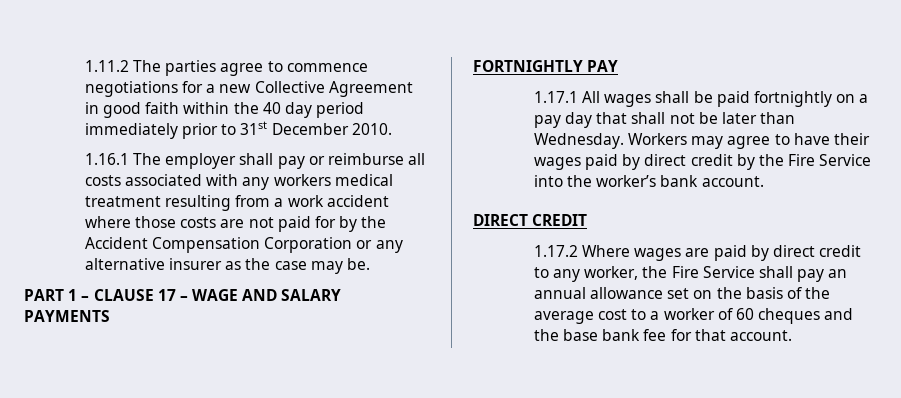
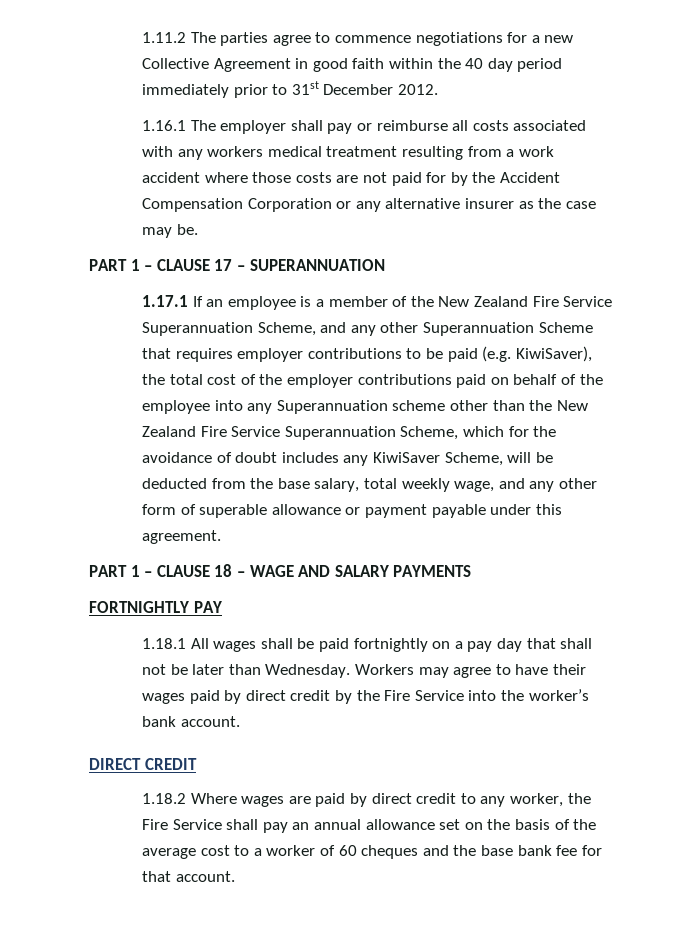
- 1.11.2 The parties agree to commence negotiations for a new Collective Agreement in good faith within the 40 day period immediately prior to 31st December 2010.
+ 1.11.2 The parties agree to commence negotiations for a new Collective Agreement in good faith within the 40 day period immediately prior to 31st December 2012.
- PART 1 – CLAUSE 17 – WAGE AND SALARY PAYMENTS
+ PART 1 – CLAUSE 17 – SUPERANNUATION
+ 1.17.1 If an employee is a member of the New Zealand Fire Service Superannuation Scheme, and any other Superannuation Scheme that requires employer contributions to be paid (e.g. KiwiSaver), the total cost of the employer contributions paid on behalf of the employee into any Superannuation scheme other than the New Zealand Fire Service Superannuation Scheme, which for the avoidance of doubt includes any KiwiSaver Scheme, will be deducted from the base salary, total weekly wage, and any other form of superable allowance or payment payable under this agreement.
+ PART 1 – CLAUSE 18 – WAGE AND SALARY PAYMENTS
- 1.17.1 All wages shall be paid fortnightly on a pay day that shall not be later than Wednesday.
+ 1.18.1 All wages shall be paid fortnightly on a pay day that shall not be later than Wednesday.
- 1.17.2 Where wages are paid by direct credit to any worker, the Fire Service shall pay an annual allowance set on the basis of the average cost to a worker of 60 cheques and the base bank fee for that account.
+ 1.18.2 Where wages are paid by direct credit to any worker, the Fire Service shall pay an annual allowance set on the basis of the average cost to a worker of 60 cheques and the base bank fee for that account.

